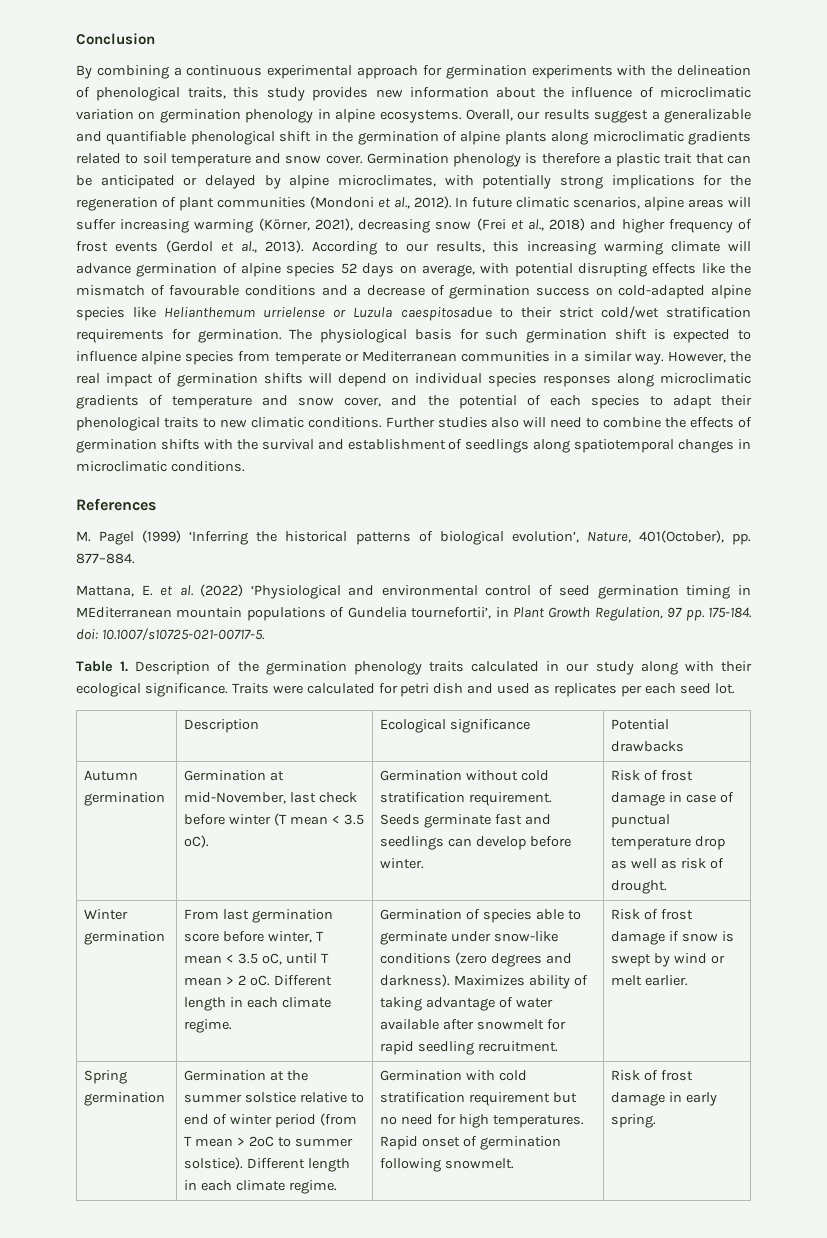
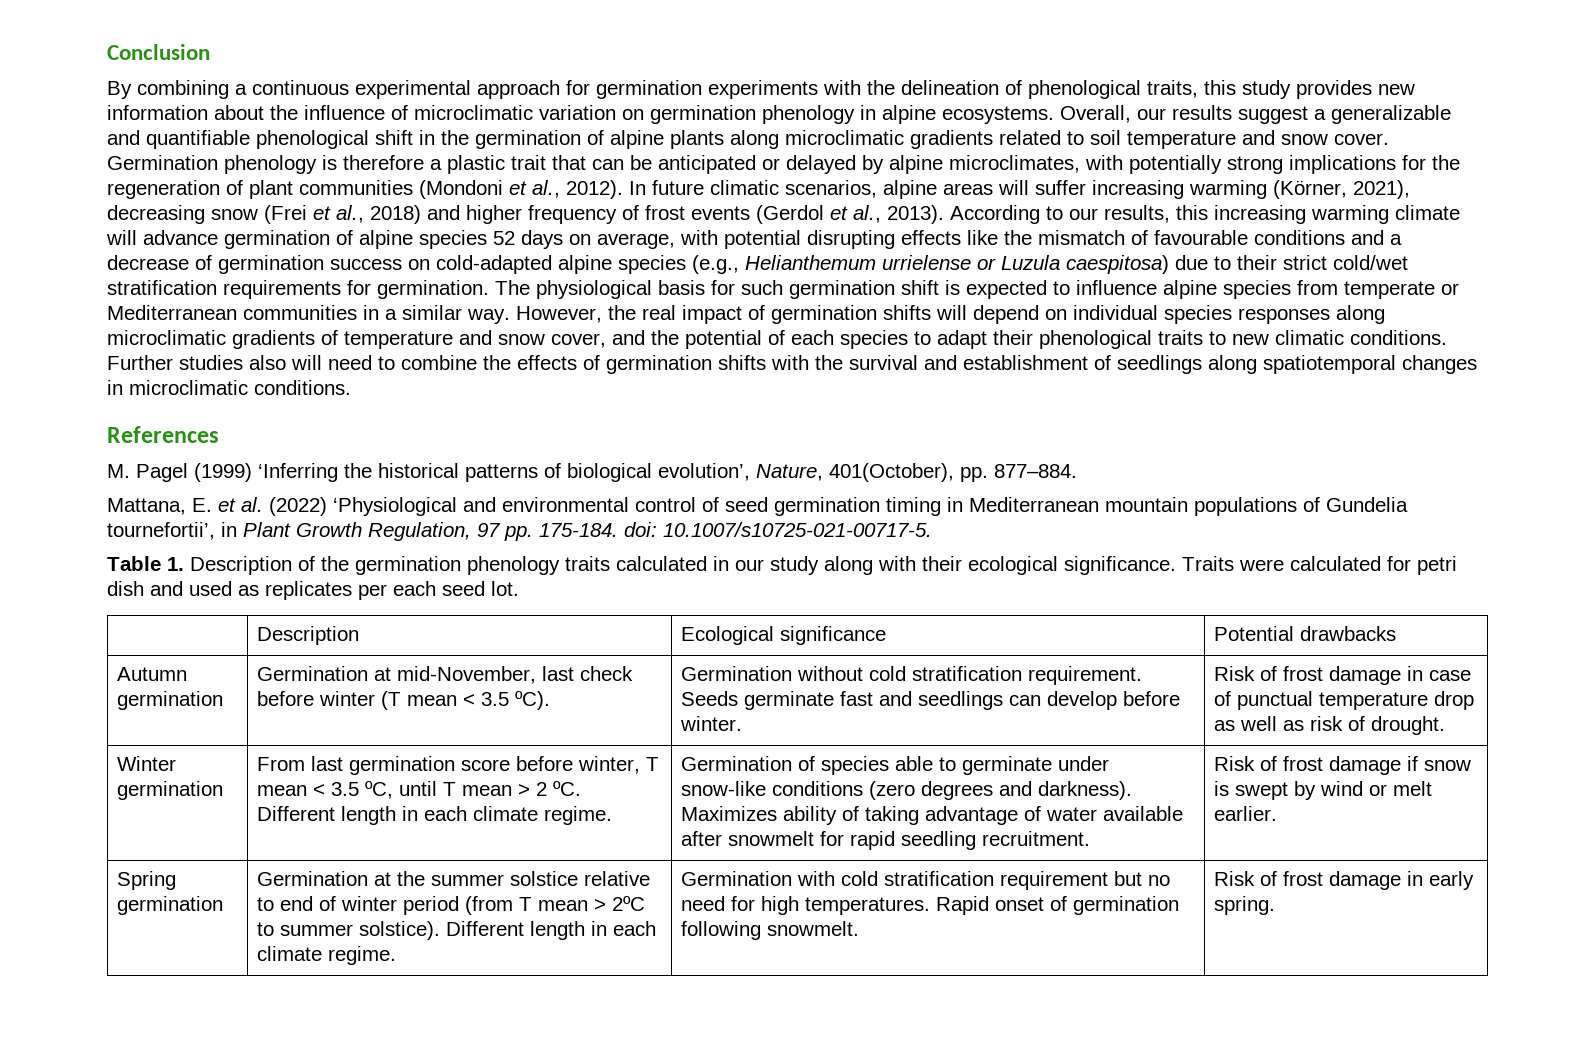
- According to our results, this increasing warming climate will advance germination of alpine species 52 days on average, with potential disrupting effects like the mismatch of favourable conditions and a decrease of germination success on cold-adapted alpine species like Helianthemum urrielense or Luzula caespitosadue to their strict cold/wet stratification requirements for germination.
+ According to our results, this increasing warming climate will advance germination of alpine species 52 days on average, with potential disrupting effects like the mismatch of favourable conditions and a decrease of germination success on cold-adapted alpine species (e.g., Helianthemum urrielense or Luzula caespitosa) due to their strict cold/wet stratification requirements for germination.
- Mattana, E. et al. (2022) ‘Physiological and environmental control of seed germination timing in MEditerranean mountain populations of Gundelia tournefortii’, in Plant Growth Regulation, 97 pp. 175-184. doi: 10.1007/s10725-021-00717-5.
+ Mattana, E. et al. (2022) ‘Physiological and environmental control of seed germination timing in Mediterranean mountain populations of Gundelia tournefortii’, in Plant Growth Regulation, 97 pp. 175-184. doi: 10.1007/s10725-021-00717-5.

